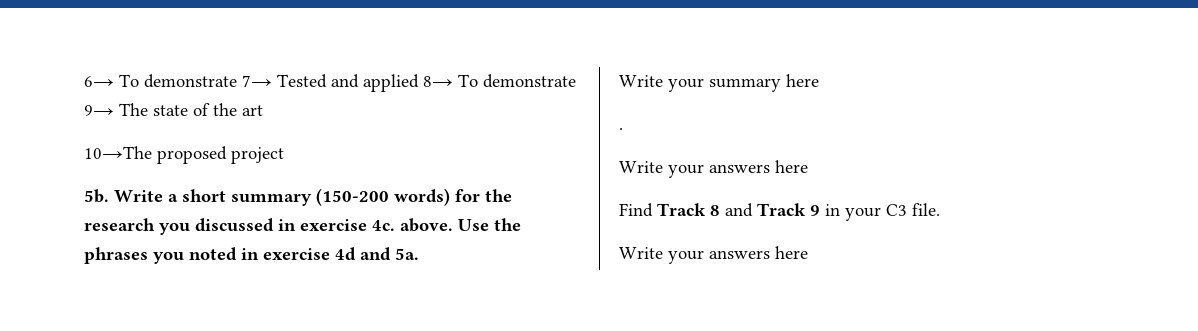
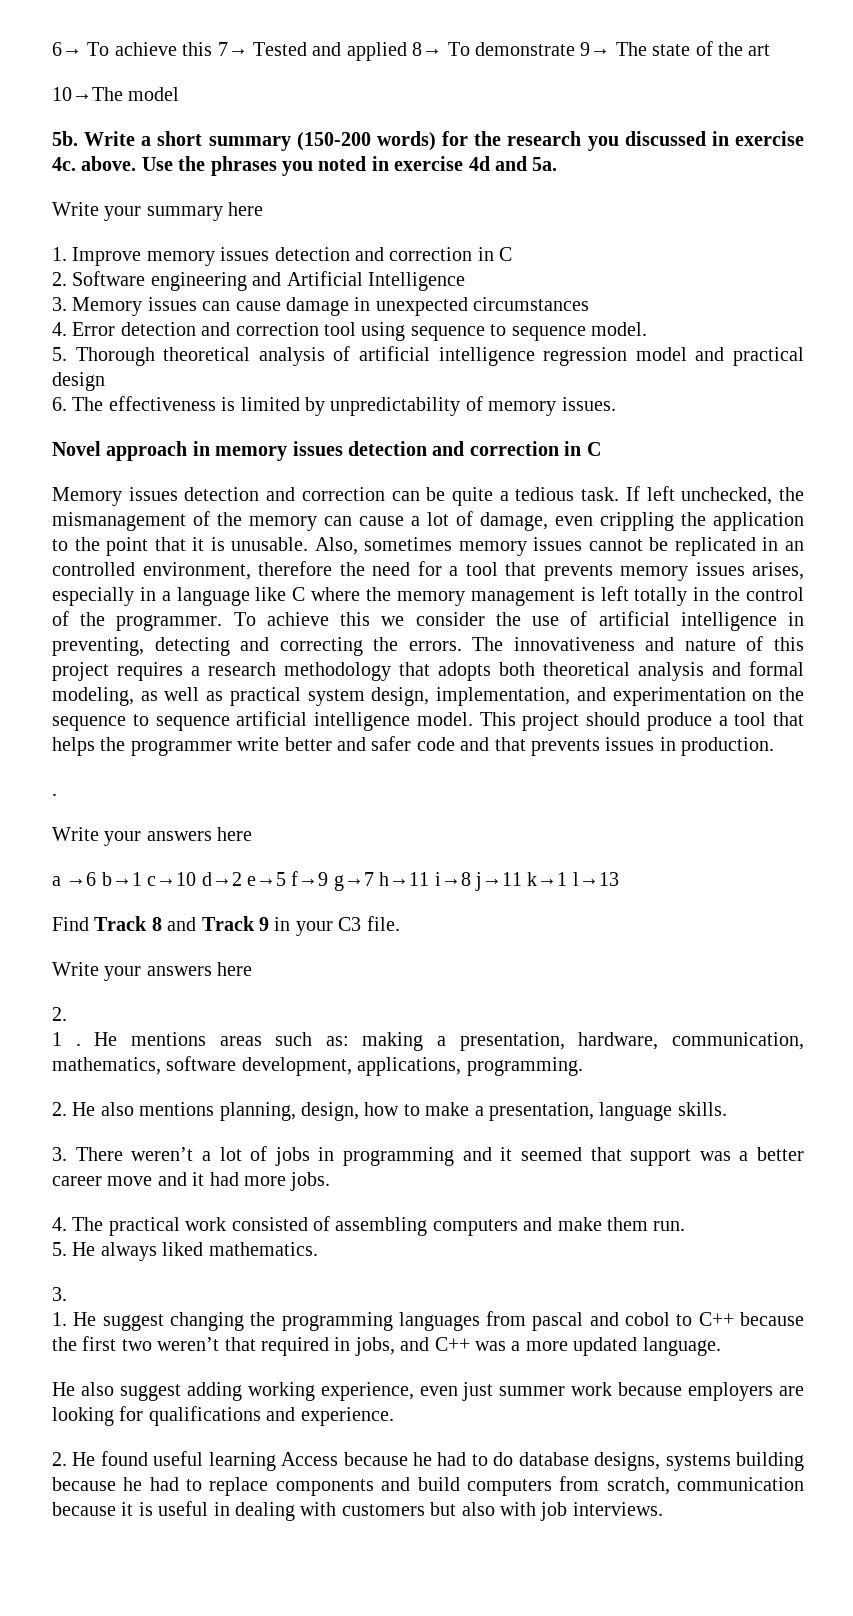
- 6→ To demonstrate 7→ Tested and applied 8→ To demonstrate 9→ The state of the art
+ 6→ To achieve this 7→ Tested and applied 8→ To demonstrate 9→ The state of the art
- 10→The proposed project
+ 10→The model
+ 1. Improve memory issues detection and correction in C
+ 2. Software engineering and Artificial Intelligence
+ 3. Memory issues can cause damage in unexpected circumstances
+ 4. Error detection and correction tool using sequence to sequence model.
+ 5. Thorough theoretical analysis of artificial intelligence regression model and practical design
+ 6. The effectiveness is limited by unpredictability of memory issues.
+ Novel approach in memory issues detection and correction in C
+ Memory issues detection and correction can be quite a tedious task. If left unchecked, the mismanagement of the memory can cause a lot of damage, even crippling the application to the point that it is unusable. Also, sometimes memory issues cannot be replicated in an controlled environment, therefore the need for a tool that prevents memory issues arises, especially in a language like C where the memory management is left totally in the control of the programmer. To achieve this we consider the use of artificial intelligence in preventing, detecting and correcting the errors. The innovativeness and nature of this project requires a research methodology that adopts both theoretical analysis and formal modeling, as well as practical system design, implementation, and experimentation on the sequence to sequence artificial intelligence model. This project should produce a tool that helps the programmer write better and safer code and that prevents issues in production.
+ a →6 b→1 c→10 d→2 e→5 f→9 g→7 h→11 i→8 j→11 k→1 l→13
  Find Track 8 and Track 9 in your C3 file.
  Write your answers here
+ 2.
+ 1 . He mentions areas such as: making a presentation, hardware, communication, mathematics, software development, applications, programming.
+ 2. He also mentions planning, design, how to make a presentation, language skills.
+ 3. There weren’t a lot of jobs in programming and it seemed that support was a better career move and it had more jobs.
+ 4. The practical work consisted of assembling computers and make them run.
+ 5. He always liked mathematics.
+ 3.
+ 1. He suggest changing the programming languages from pascal and cobol to C++ because the first two weren’t that required in jobs, and C++ was a more updated language.
+ He also suggest adding working experience, even just summer work because employers are looking for qualifications and experience.
+ 2. He found useful learning Access because he had to do database designs, systems building because he had to replace components and build computers from scratch, communication because it is useful in dealing with customers but also with job interviews.

